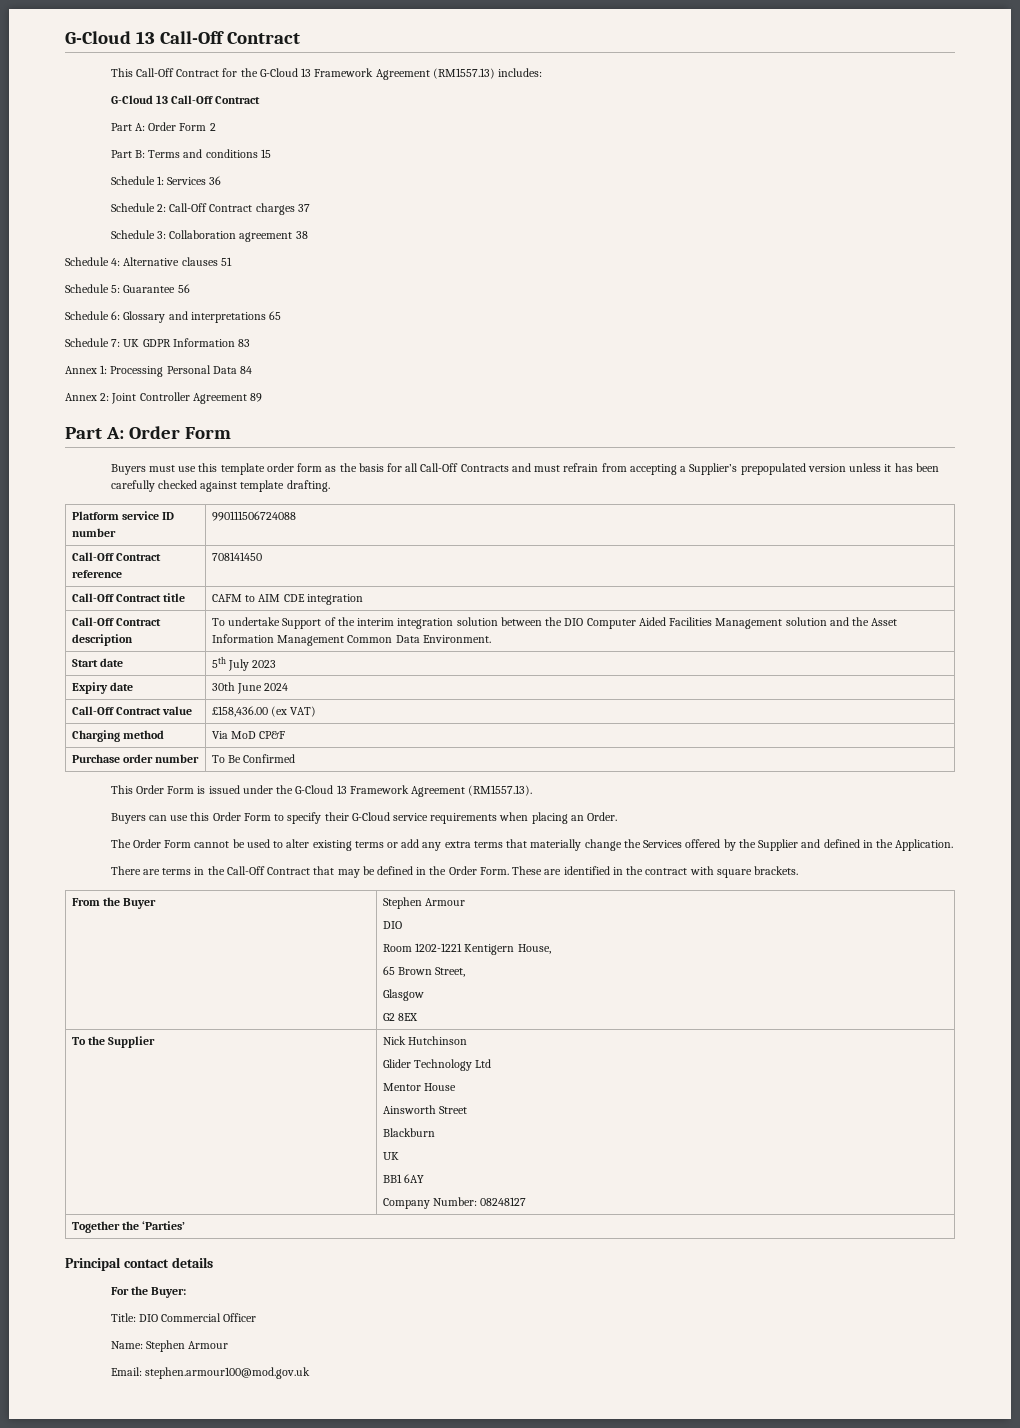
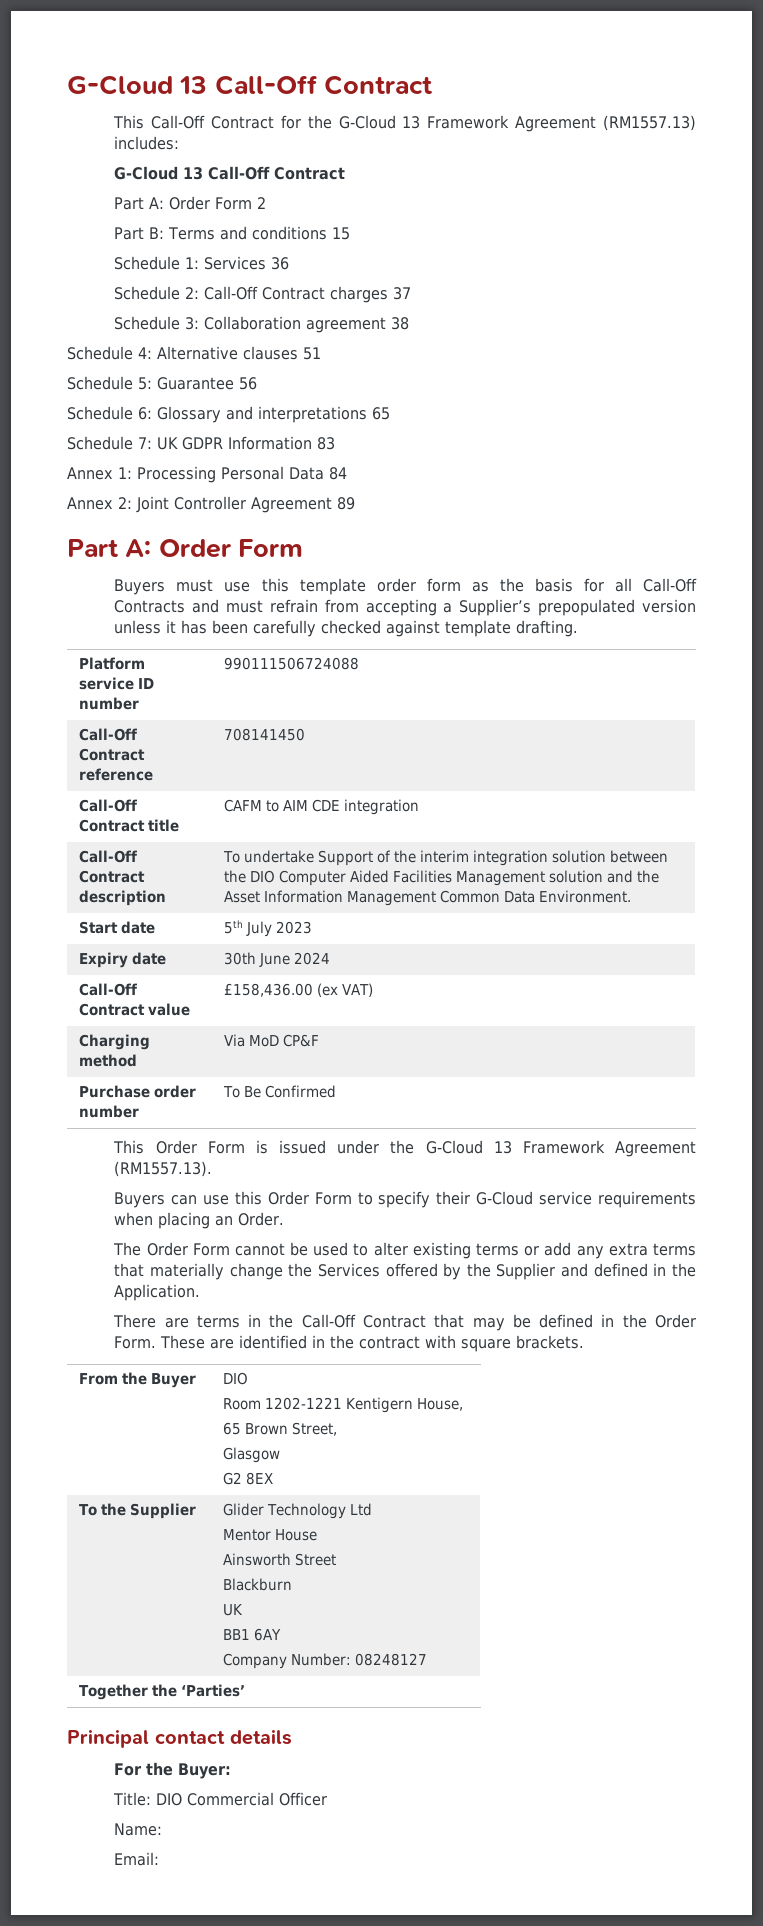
- From the Buyer | Stephen Armour
- DIO
+ From the Buyer | DIO
- To the Supplier | Nick Hutchinson
- Glider Technology Ltd
+ To the Supplier | Glider Technology Ltd
- Name: Stephen Armour
+ Name:
- Email: stephen.armour100@mod.gov.uk
+ Email:

